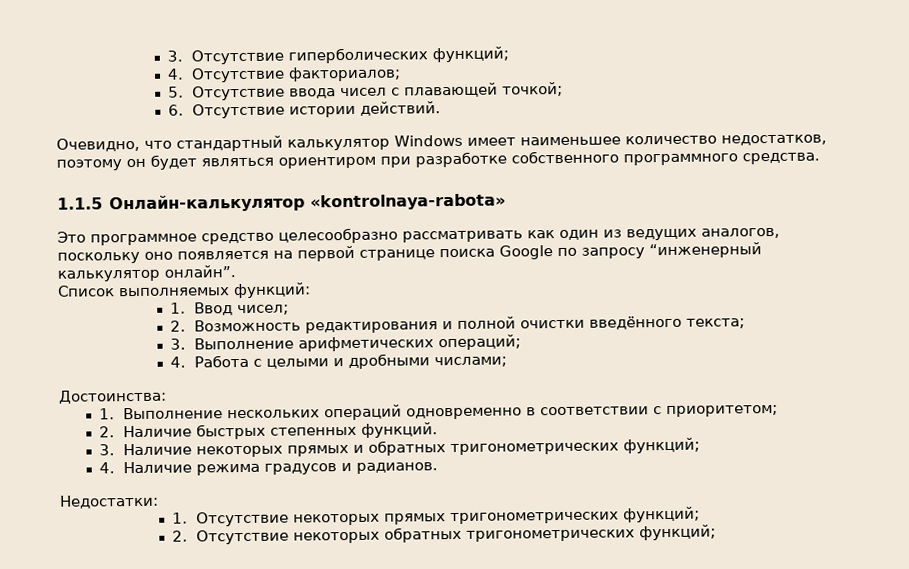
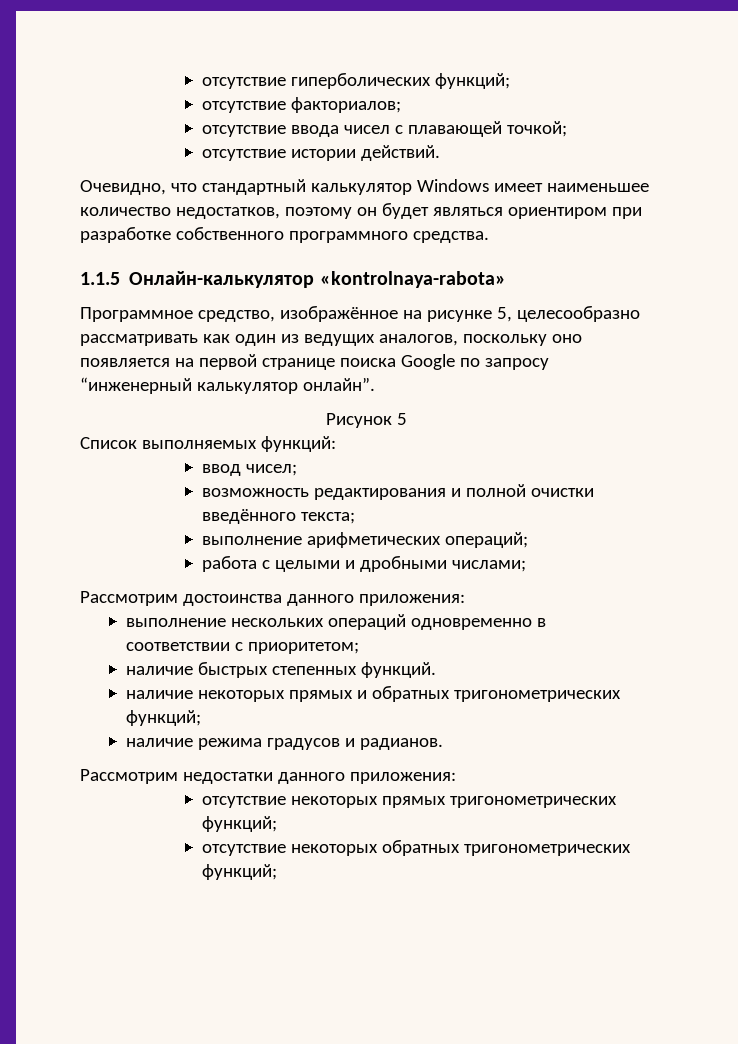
- 3. Отсутствие гиперболических функций;
+ отсутствие гиперболических функций;
- 4. Отсутствие факториалов;
+ отсутствие факториалов;
- 5. Отсутствие ввода чисел с плавающей точкой;
+ отсутствие ввода чисел с плавающей точкой;
- 6. Отсутствие истории действий.
+ отсутствие истории действий.
- Это программное средство целесообразно рассматривать как один из ведущих аналогов, поскольку оно появляется на первой странице поиска Google по запросу “инженерный калькулятор онлайн”.
+ Программное средство, изображённое на рисунке 5, целесообразно рассматривать как один из ведущих аналогов, поскольку оно появляется на первой странице поиска Google по запросу “инженерный калькулятор онлайн”.
+ Рисунок 5
- 1. Ввод чисел;
+ ввод чисел;
- 2. Возможность редактирования и полной очистки введённого текста;
+ возможность редактирования и полной очистки введённого текста;
- 3. Выполнение арифметических операций;
+ выполнение арифметических операций;
- 4. Работа с целыми и дробными числами;
+ работа с целыми и дробными числами;
- Достоинства:
- 1. Выполнение нескольких операций одновременно в соответствии с приоритетом;
+ Рассмотрим достоинства данного приложения:
+ выполнение нескольких операций одновременно в соответствии с приоритетом;
- 2. Наличие быстрых степенных функций.
+ наличие быстрых степенных функций.
- 3. Наличие некоторых прямых и обратных тригонометрических функций;
+ наличие некоторых прямых и обратных тригонометрических функций;
- 4. Наличие режима градусов и радианов.
+ наличие режима градусов и радианов.
- Недостатки:
- 1. Отсутствие некоторых прямых тригонометрических функций;
+ Рассмотрим недостатки данного приложения:
+ отсутствие некоторых прямых тригонометрических функций;
- 2. Отсутствие некоторых обратных тригонометрических функций;
+ отсутствие некоторых обратных тригонометрических функций;

